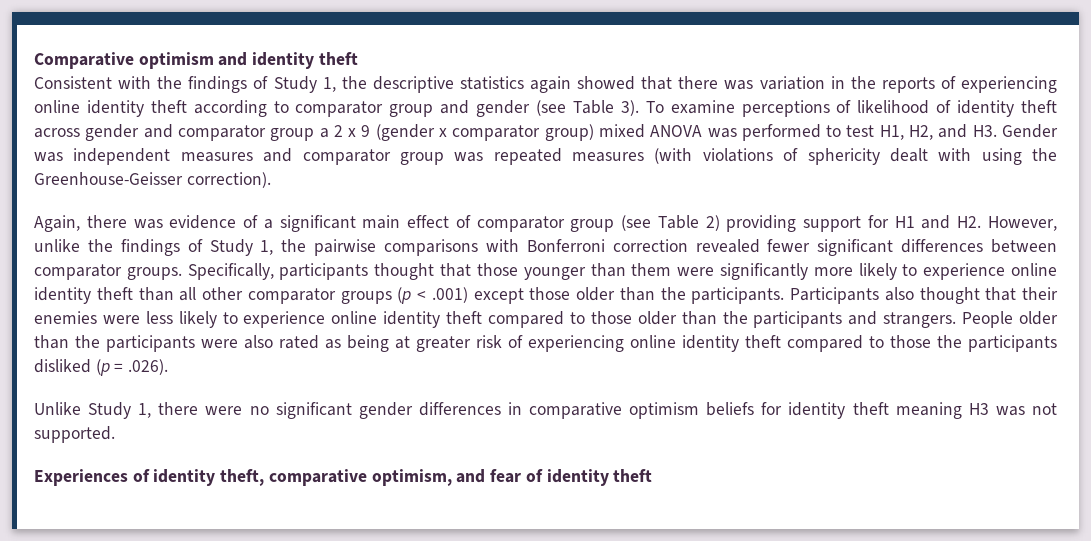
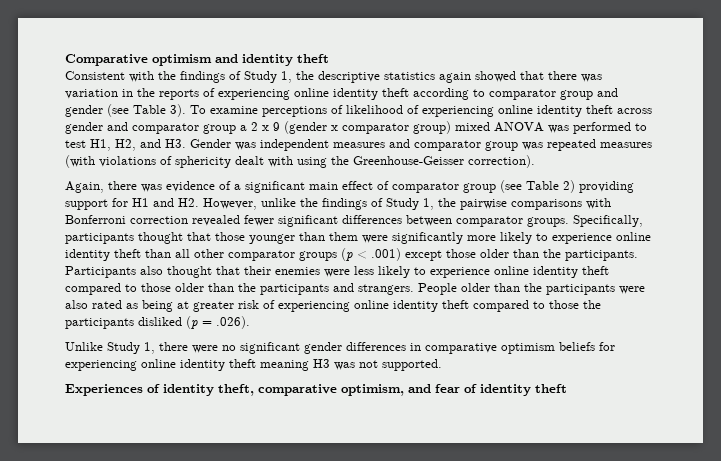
- To examine perceptions of likelihood of identity theft across gender and comparator group a 2 x 9 (gender x comparator group) mixed ANOVA was performed to test H1, H2, and H3. Gender was independent measures and comparator group was repeated measures (with violations of sphericity dealt with using the Greenhouse-Geisser correction).
+ To examine perceptions of likelihood of experiencing online identity theft across gender and comparator group a 2 x 9 (gender x comparator group) mixed ANOVA was performed to test H1, H2, and H3. Gender was independent measures and comparator group was repeated measures (with violations of sphericity dealt with using the Greenhouse-Geisser correction).
- Unlike Study 1, there were no significant gender differences in comparative optimism beliefs for identity theft meaning H3 was not supported.
+ Unlike Study 1, there were no significant gender differences in comparative optimism beliefs for experiencing online identity theft meaning H3 was not supported.

